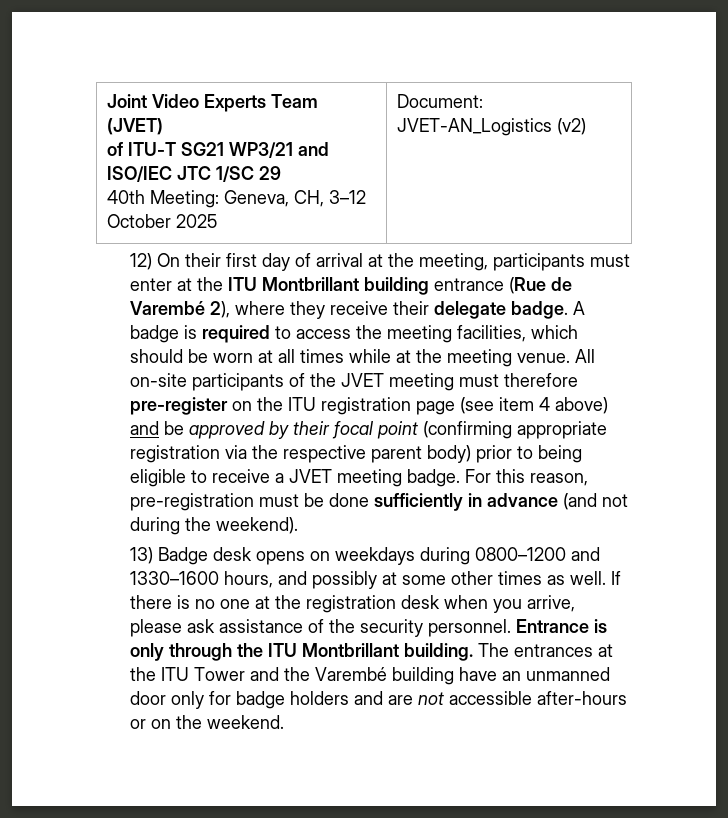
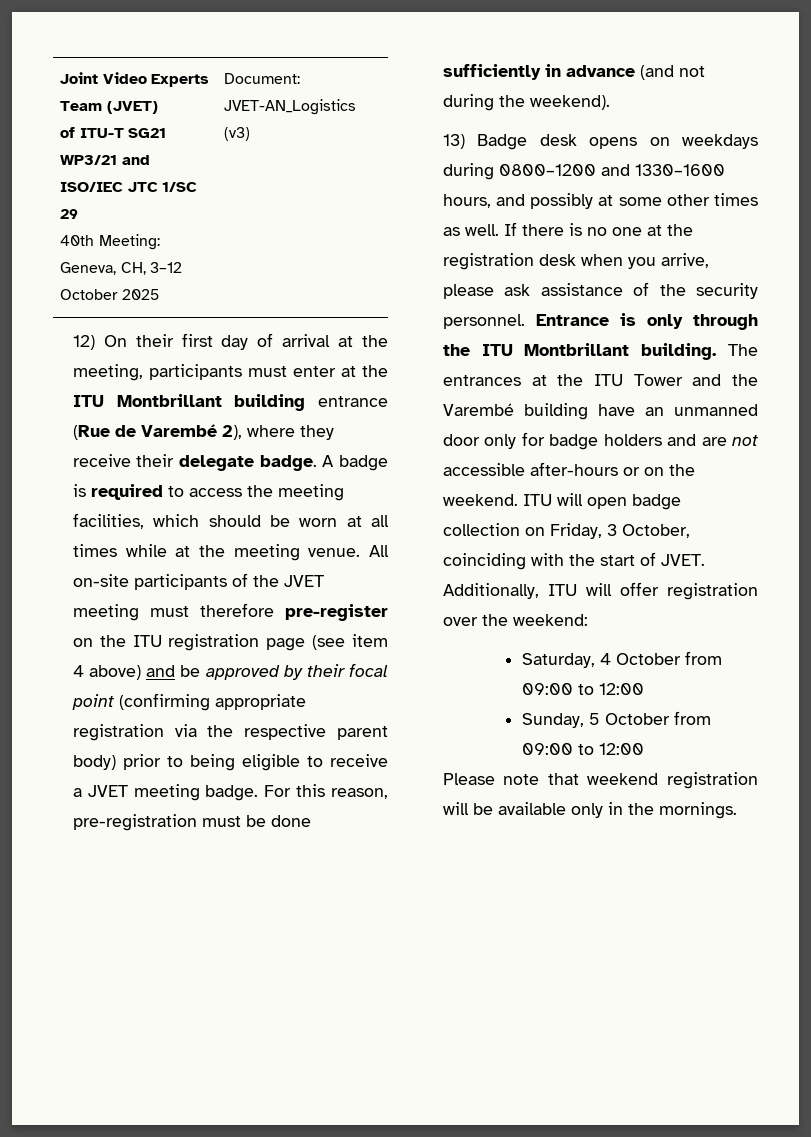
  Joint Video Experts Team (JVET)
  of ITU-T SG21 WP3/21 and ISO/IEC JTC 1/SC 29
- 40th Meeting: Geneva, CH, 3–12 October 2025 | Document: JVET-AN_Logistics (v2)
+ 40th Meeting: Geneva, CH, 3–12 October 2025 | Document: JVET-AN_Logistics (v3)
+ ITU will open badge collection on Friday, 3 October, coinciding with the start of JVET. Additionally, ITU will offer registration over the weekend:
+ Saturday, 4 October from 09:00 to 12:00
+ Sunday, 5 October from 09:00 to 12:00
+ Please note that weekend registration will be available only in the mornings.

